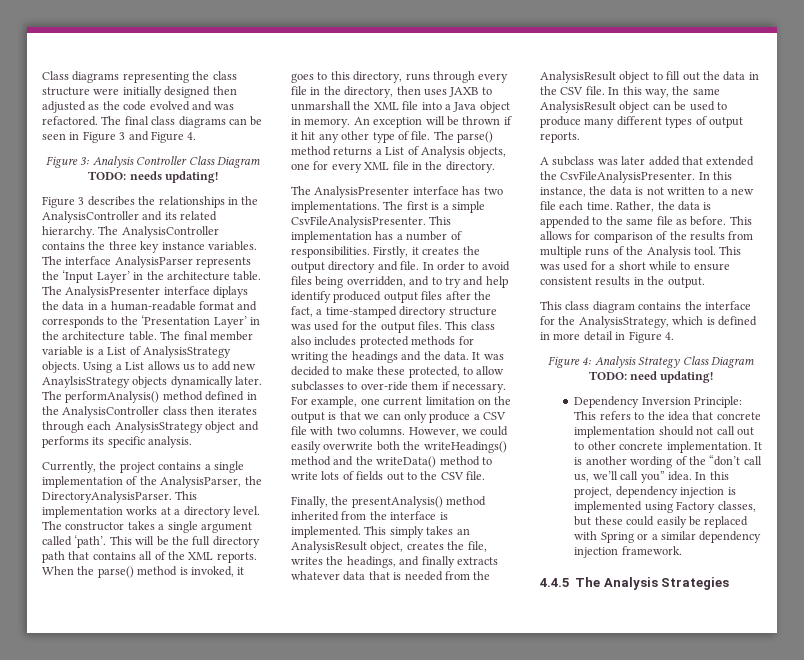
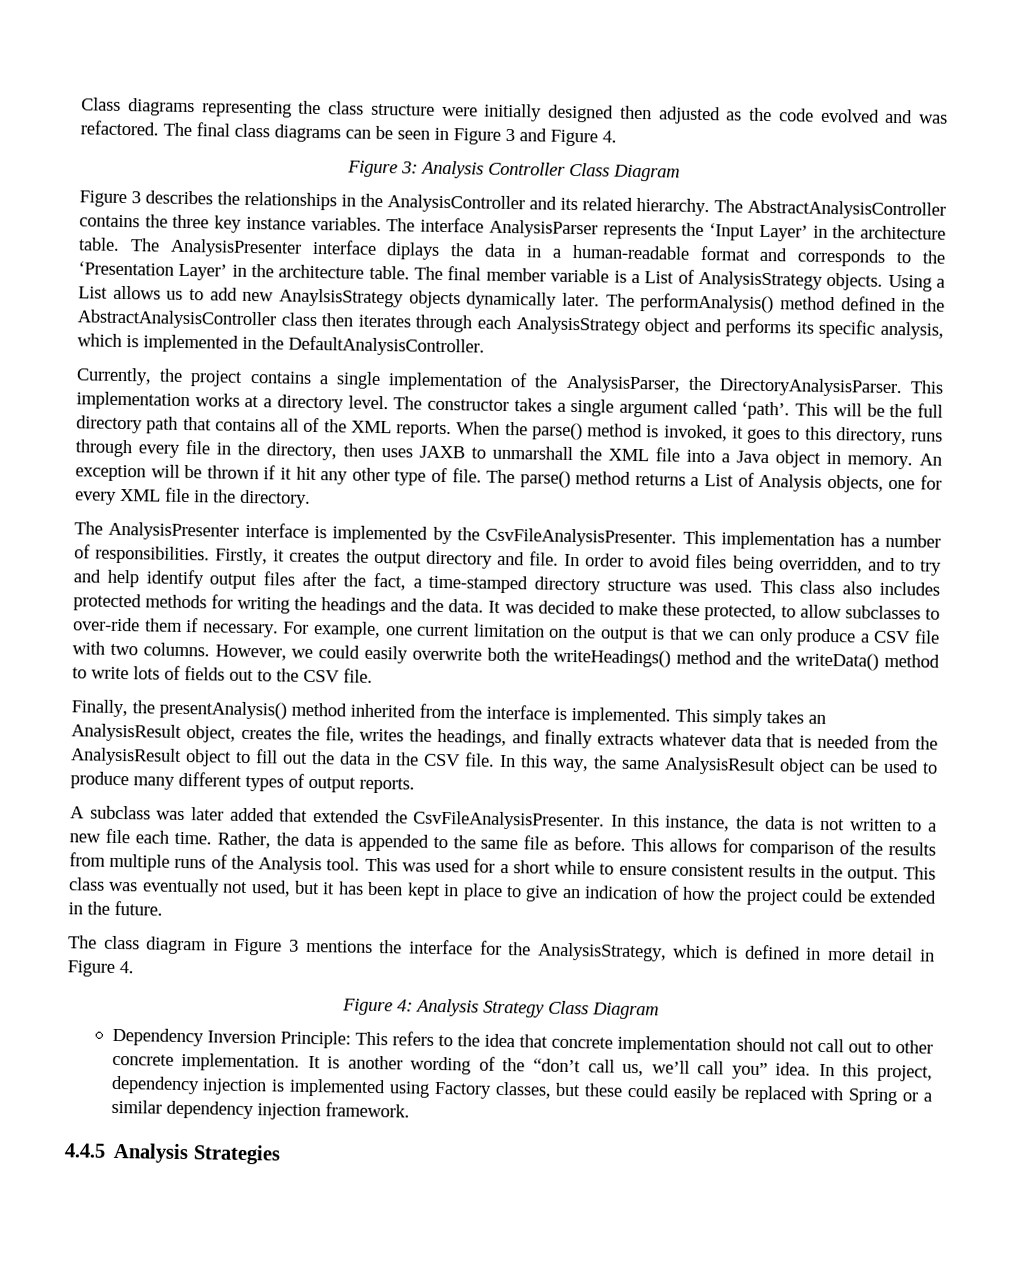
- Figure 3: Analysis Controller Class Diagram TODO: needs updating!
+ Figure 3: Analysis Controller Class Diagram
- The AnalysisController contains the three key instance variables.
+ The AbstractAnalysisController contains the three key instance variables.
- The performAnalysis() method defined in the AnalysisController class then iterates through each AnalysisStrategy object and performs its specific analysis.
+ The performAnalysis() method defined in the AbstractAnalysisController class then iterates through each AnalysisStrategy object and performs its specific analysis, which is implemented in the DefaultAnalysisController.
- The AnalysisPresenter interface has two implementations. The first is a simple CsvFileAnalysisPresenter.
+ The AnalysisPresenter interface is implemented by the CsvFileAnalysisPresenter.
- In order to avoid files being overridden, and to try and help identify produced output files after the fact, a time-stamped directory structure was used for the output files.
+ In order to avoid files being overridden, and to try and help identify output files after the fact, a time-stamped directory structure was used.
- This was used for a short while to ensure consistent results in the output.
- This class diagram contains the interface for the AnalysisStrategy, which is defined in more detail in Figure 4.
+ This was used for a short while to ensure consistent results in the output. This class was eventually not used, but it has been kept in place to give an indication of how the project could be extended in the future.
+ The class diagram in Figure 3 mentions the interface for the AnalysisStrategy, which is defined in more detail in Figure 4.
- Figure 4: Analysis Strategy Class Diagram TODO: need updating!
+ Figure 4: Analysis Strategy Class Diagram
- 4.4.5 The Analysis Strategies
+ 4.4.5 Analysis Strategies

